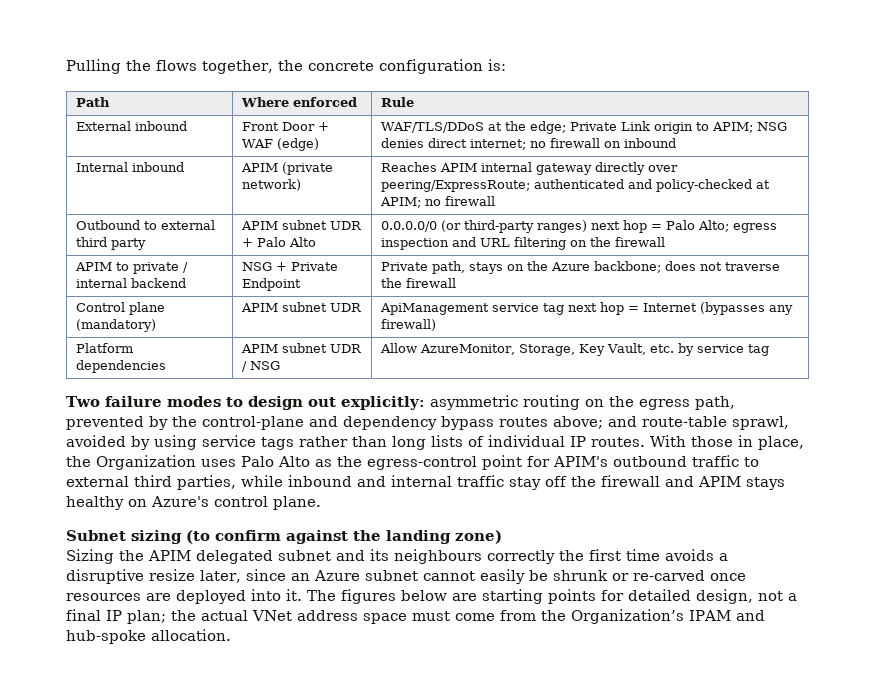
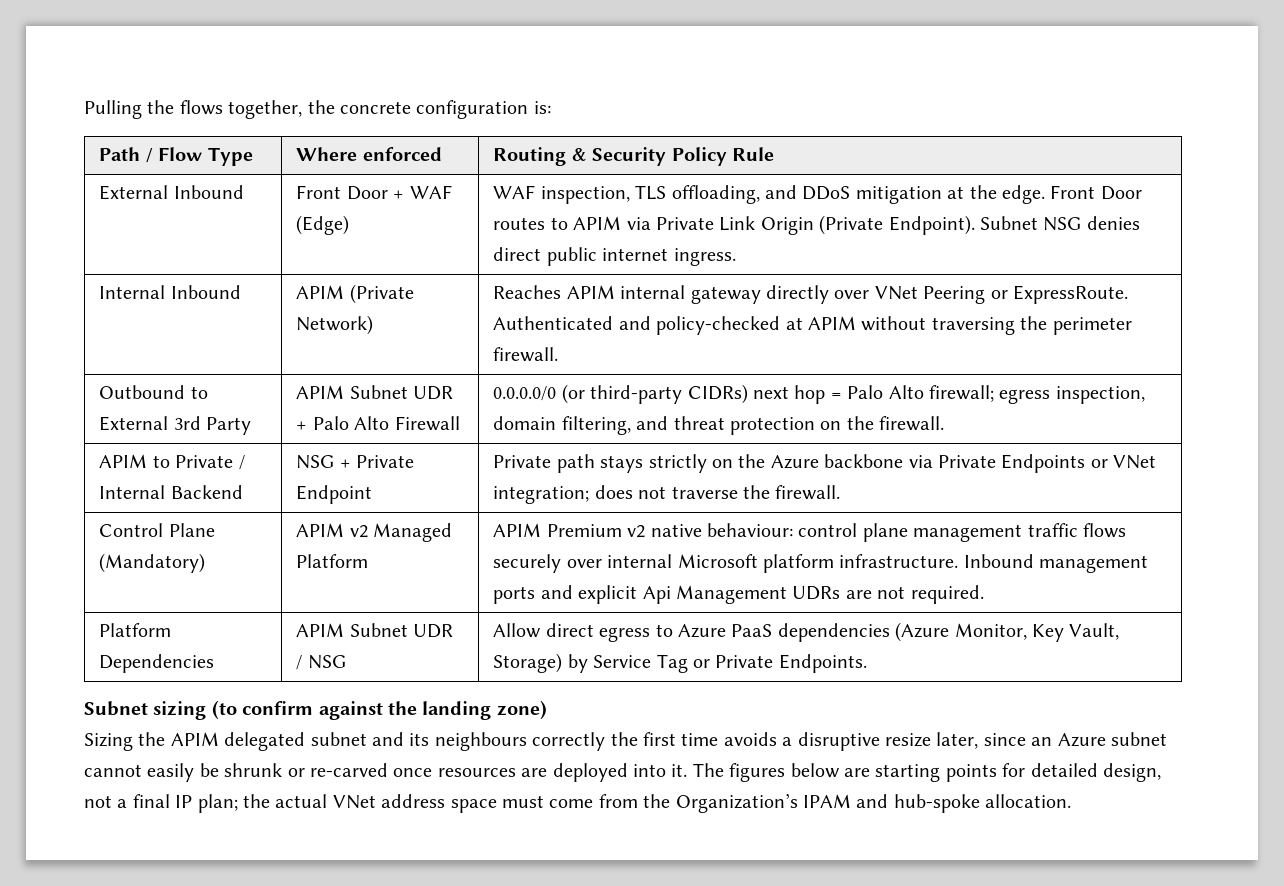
- Path | Where enforced | Rule
+ Path / Flow Type | Where enforced | Routing & Security Policy Rule
- External inbound | Front Door + WAF (edge) | WAF/TLS/DDoS at the edge; Private Link origin to APIM; NSG denies direct internet; no firewall on inbound
- Internal inbound | APIM (private network) | Reaches APIM internal gateway directly over peering/ExpressRoute; authenticated and policy-checked at APIM; no firewall
+ External Inbound | Front Door + WAF (Edge) | WAF inspection, TLS offloading, and DDoS mitigation at the edge. Front Door routes to APIM via Private Link Origin (Private Endpoint). Subnet NSG denies direct public internet ingress.
+ Internal Inbound | APIM (Private Network) | Reaches APIM internal gateway directly over VNet Peering or ExpressRoute. Authenticated and policy-checked at APIM without traversing the perimeter firewall.
- Outbound to external third party | APIM subnet UDR + Palo Alto | 0.0.0.0/0 (or third-party ranges) next hop = Palo Alto; egress inspection and URL filtering on the firewall
+ Outbound to External 3rd Party | APIM Subnet UDR + Palo Alto Firewall | 0.0.0.0/0 (or third-party CIDRs) next hop = Palo Alto firewall; egress inspection, domain filtering, and threat protection on the firewall.
- APIM to private / internal backend | NSG + Private Endpoint | Private path, stays on the Azure backbone; does not traverse the firewall
+ APIM to Private / Internal Backend | NSG + Private Endpoint | Private path stays strictly on the Azure backbone via Private Endpoints or VNet integration; does not traverse the firewall.
- Control plane (mandatory) | APIM subnet UDR | ApiManagement service tag next hop = Internet (bypasses any firewall)
- Platform dependencies | APIM subnet UDR / NSG | Allow AzureMonitor, Storage, Key Vault, etc. by service tag
- Two failure modes to design out explicitly: asymmetric routing on the egress path, prevented by the control-plane and dependency bypass routes above; and route-table sprawl, avoided by using service tags rather than long lists of individual IP routes. With those in place, the Organization uses Palo Alto as the egress-control point for APIM's outbound traffic to external third parties, while inbound and internal traffic stay off the firewall and APIM stays healthy on Azure's control plane.
+ Control Plane (Mandatory) | APIM v2 Managed Platform | APIM Premium v2 native behaviour: control plane management traffic flows securely over internal Microsoft platform infrastructure. Inbound management ports and explicit Api Management UDRs are not required.
+ Platform Dependencies | APIM Subnet UDR / NSG | Allow direct egress to Azure PaaS dependencies (Azure Monitor, Key Vault, Storage) by Service Tag or Private Endpoints.

